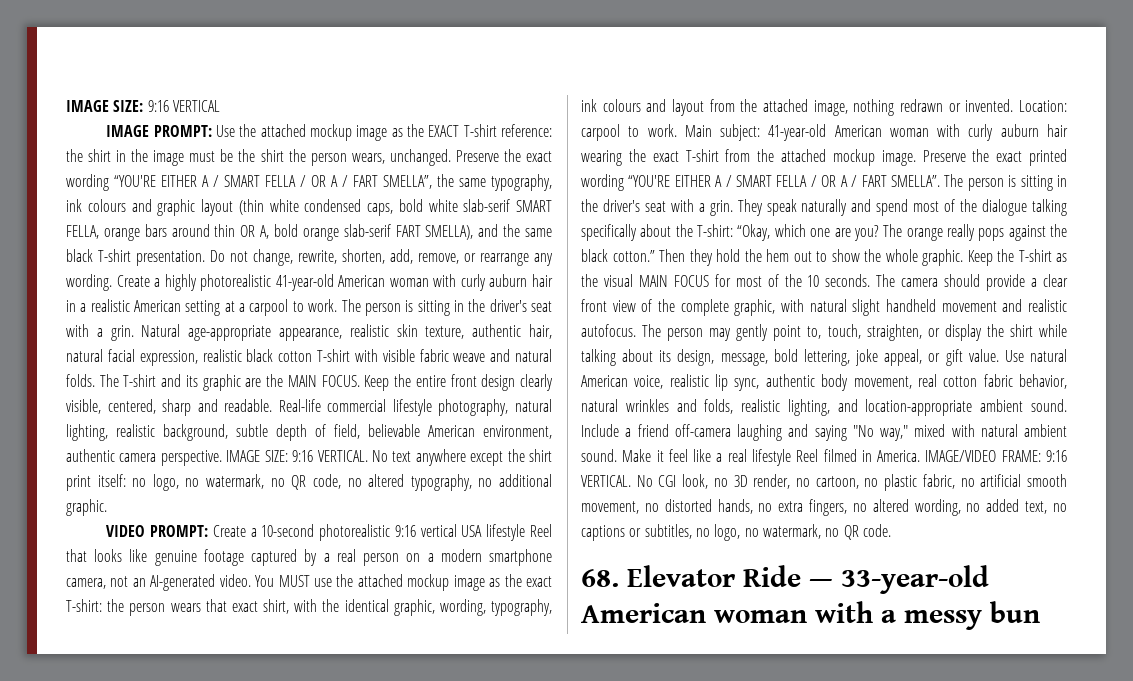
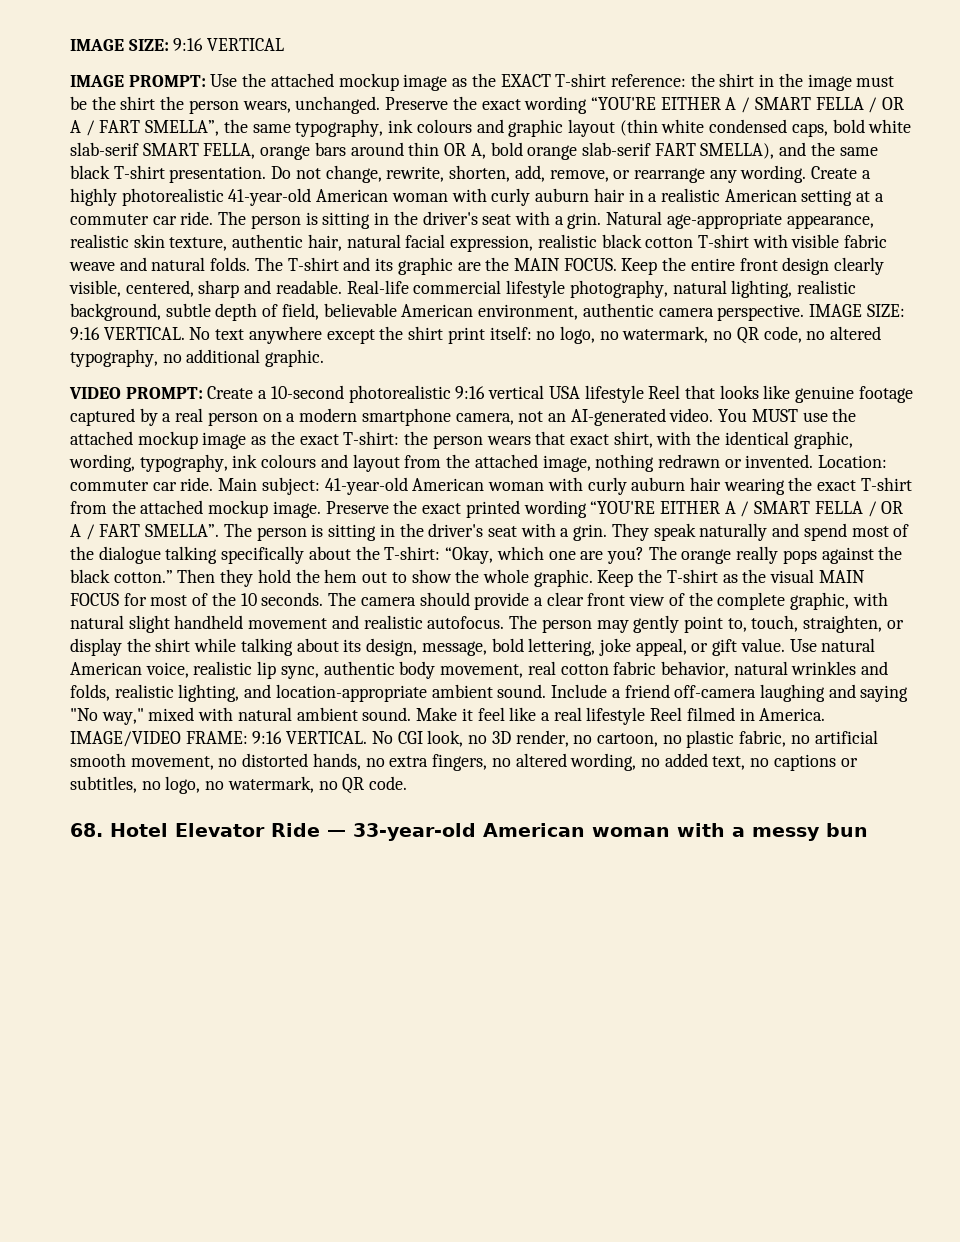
- Create a highly photorealistic 41-year-old American woman with curly auburn hair in a realistic American setting at a carpool to work.
+ Create a highly photorealistic 41-year-old American woman with curly auburn hair in a realistic American setting at a commuter car ride.
- Location: carpool to work.
+ Location: commuter car ride.
- 68. Elevator Ride — 33-year-old American woman with a messy bun
+ 68. Hotel Elevator Ride — 33-year-old American woman with a messy bun

